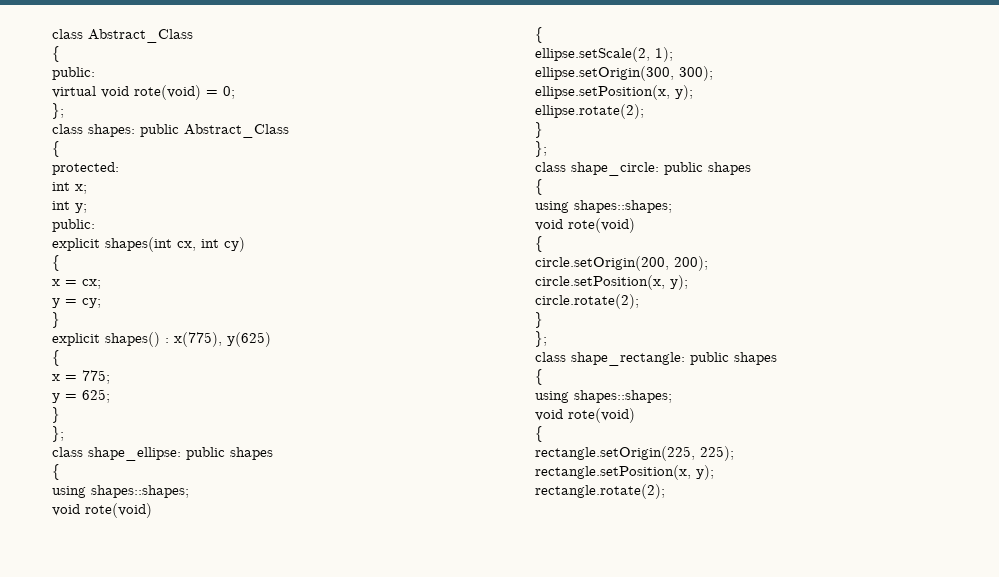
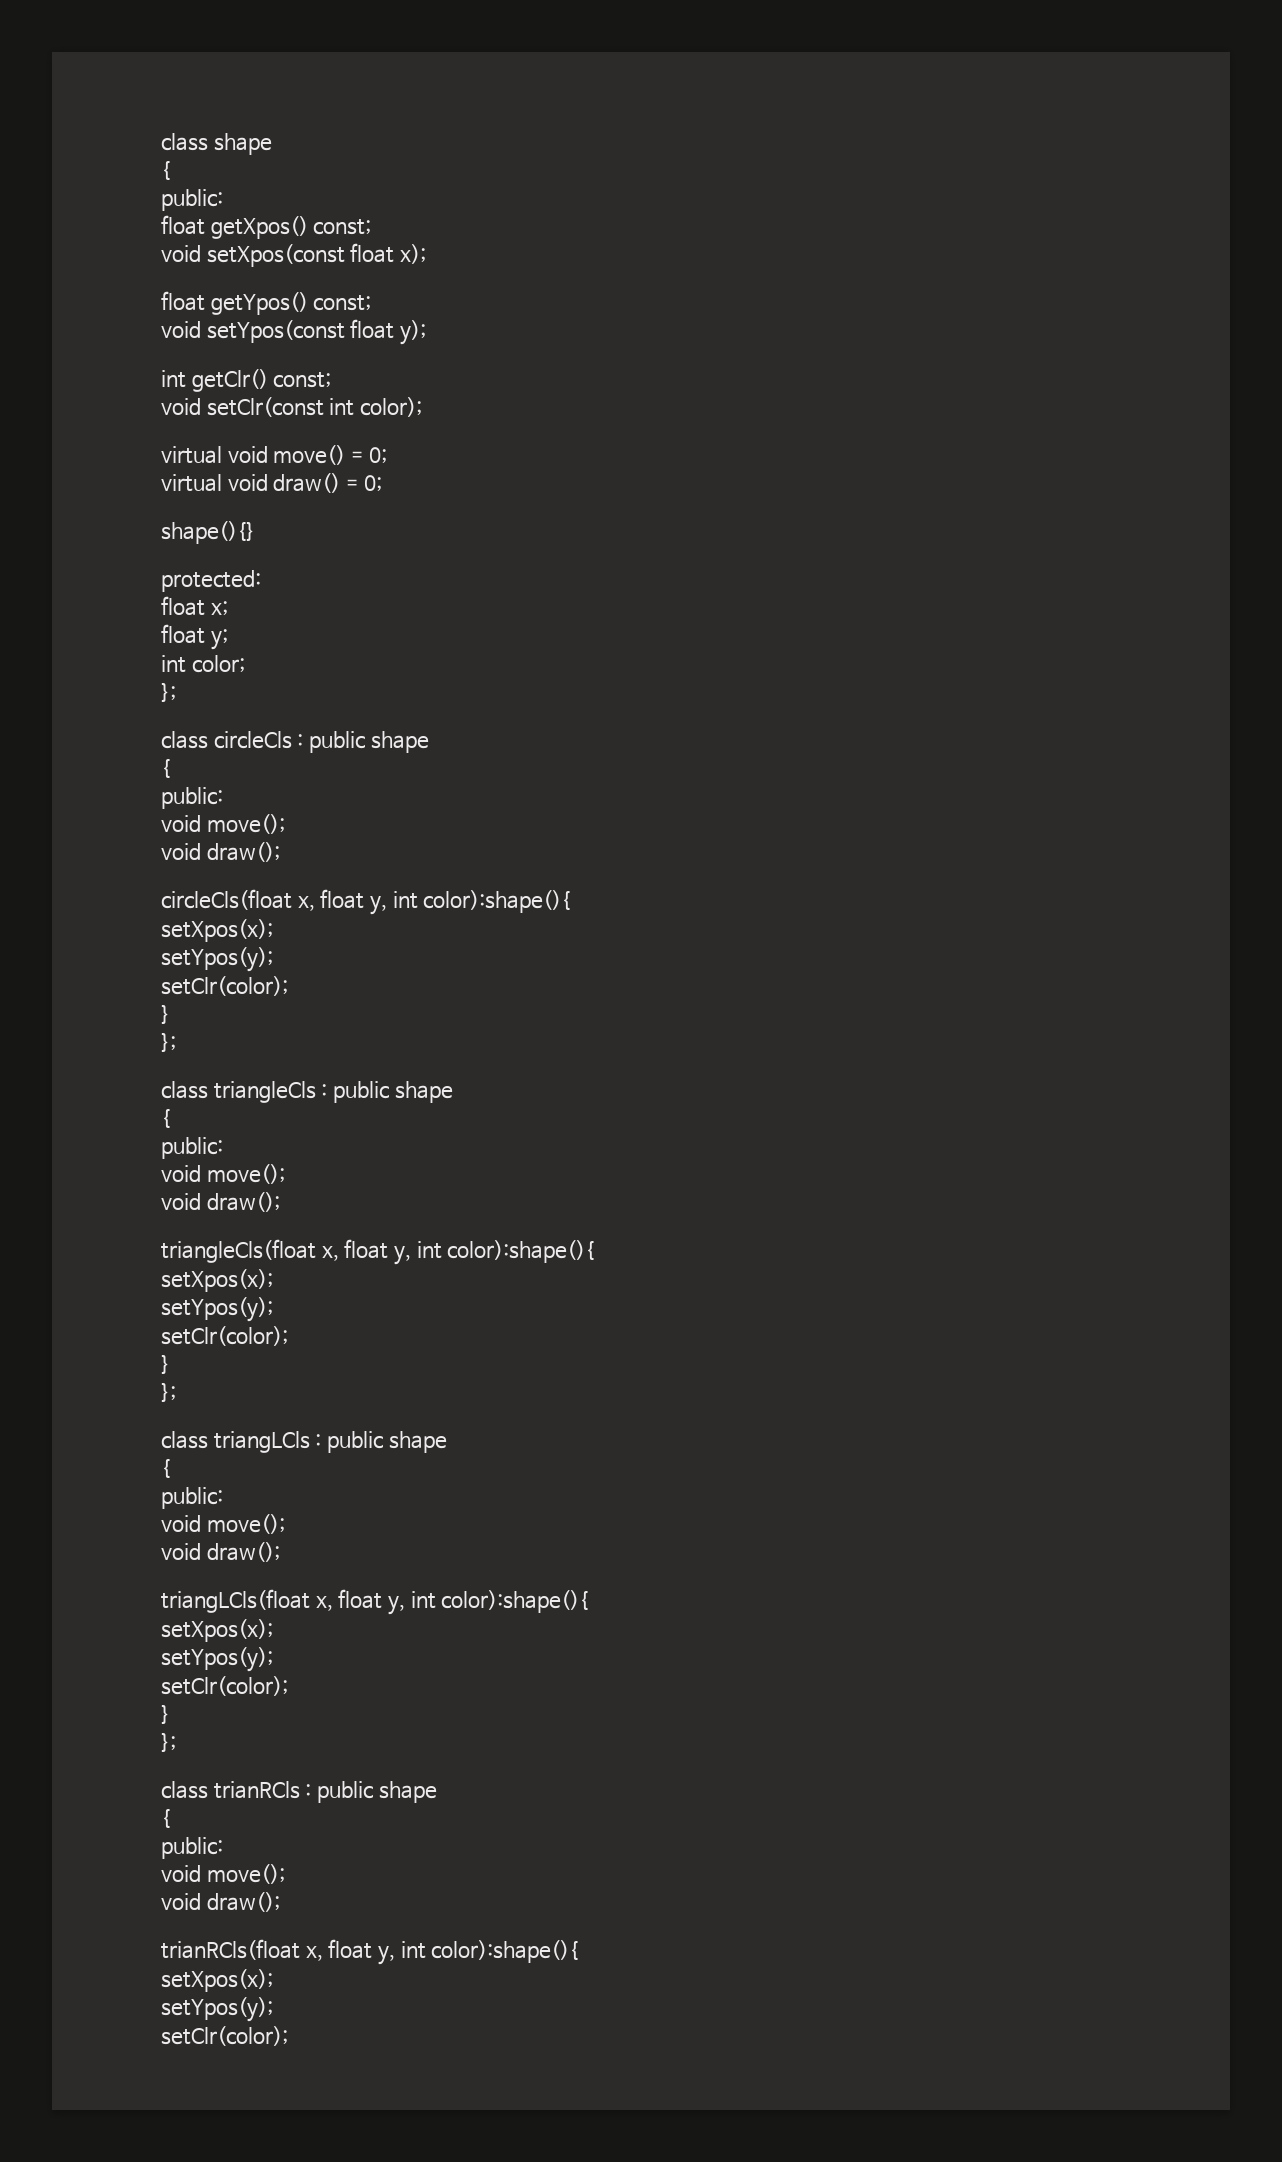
- class Abstract_Class
+ class shape
  {
  public:
- virtual void rote(void) = 0;
+ float getXpos() const;
+ void setXpos(const float x);
+ float getYpos() const;
+ void setYpos(const float y);
+ int getClr() const;
+ void setClr(const int color);
+ virtual void move() = 0;
+ virtual void draw() = 0;
+ shape(){}
+ protected:
+ float x;
+ float y;
+ int color;
  };
- class shapes: public Abstract_Class
+ class circleCls : public shape
  {
- protected:
- int x;
- int y;
  public:
- explicit shapes(int cx, int cy)
- {
- x = cx;
- y = cy;
- }
- explicit shapes() : x(775), y(625)
- {
- x = 775;
- y = 625;
+ void move();
+ void draw();
+ circleCls(float x, float y, int color):shape(){
+ setXpos(x);
+ setYpos(y);
+ setClr(color);
  }
  };
- class shape_ellipse: public shapes
+ class triangleCls : public shape
  {
- using shapes::shapes;
- void rote(void)
- {
- ellipse.setScale(2, 1);
- ellipse.setOrigin(300, 300);
- ellipse.setPosition(x, y);
- ellipse.rotate(2);
+ public:
+ void move();
+ void draw();
+ triangleCls(float x, float y, int color):shape(){
+ setXpos(x);
+ setYpos(y);
+ setClr(color);
  }
  };
- class shape_circle: public shapes
+ class triangLCls : public shape
  {
- using shapes::shapes;
- void rote(void)
- {
- circle.setOrigin(200, 200);
- circle.setPosition(x, y);
- circle.rotate(2);
+ public:
+ void move();
+ void draw();
+ triangLCls(float x, float y, int color):shape(){
+ setXpos(x);
+ setYpos(y);
+ setClr(color);
  }
  };
- class shape_rectangle: public shapes
+ class trianRCls : public shape
  {
- using shapes::shapes;
- void rote(void)
- {
- rectangle.setOrigin(225, 225);
- rectangle.setPosition(x, y);
- rectangle.rotate(2);
+ public:
+ void move();
+ void draw();
+ trianRCls(float x, float y, int color):shape(){
+ setXpos(x);
+ setYpos(y);
+ setClr(color);

